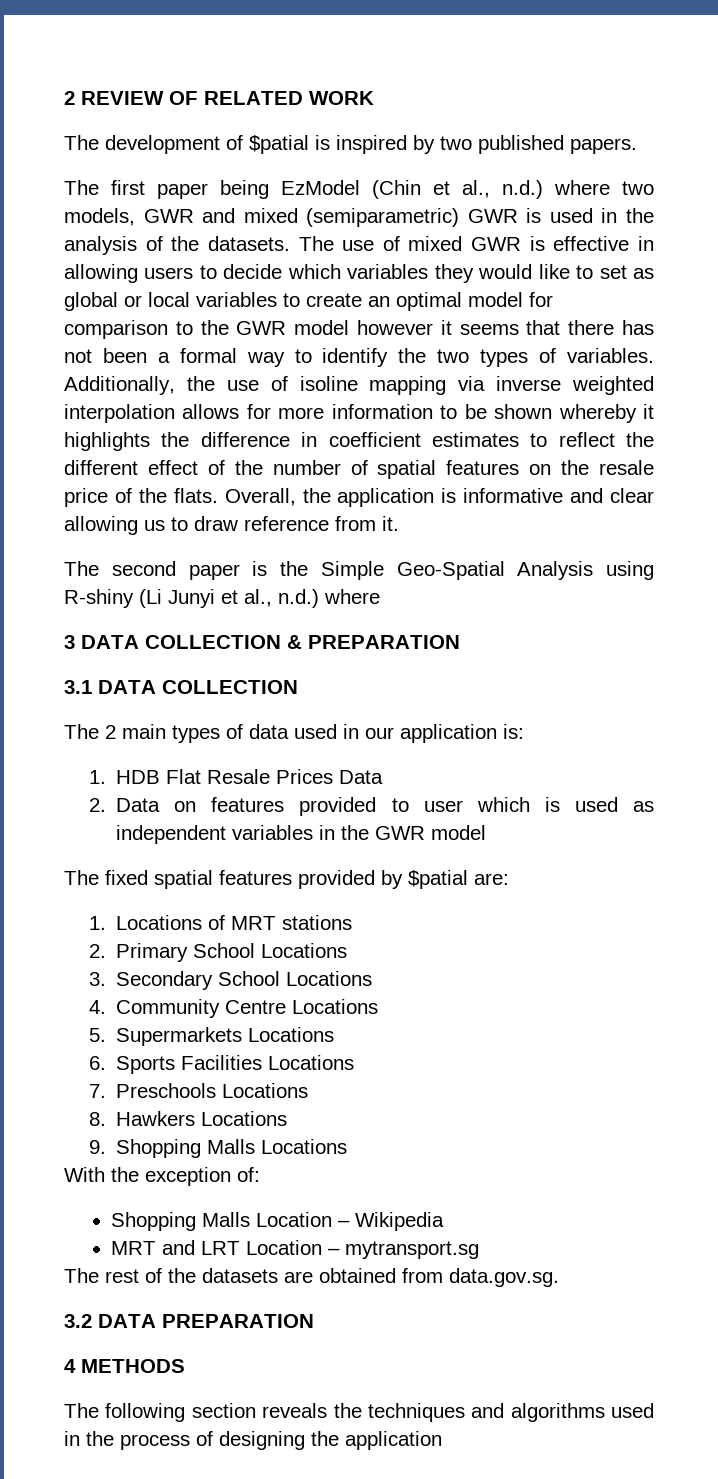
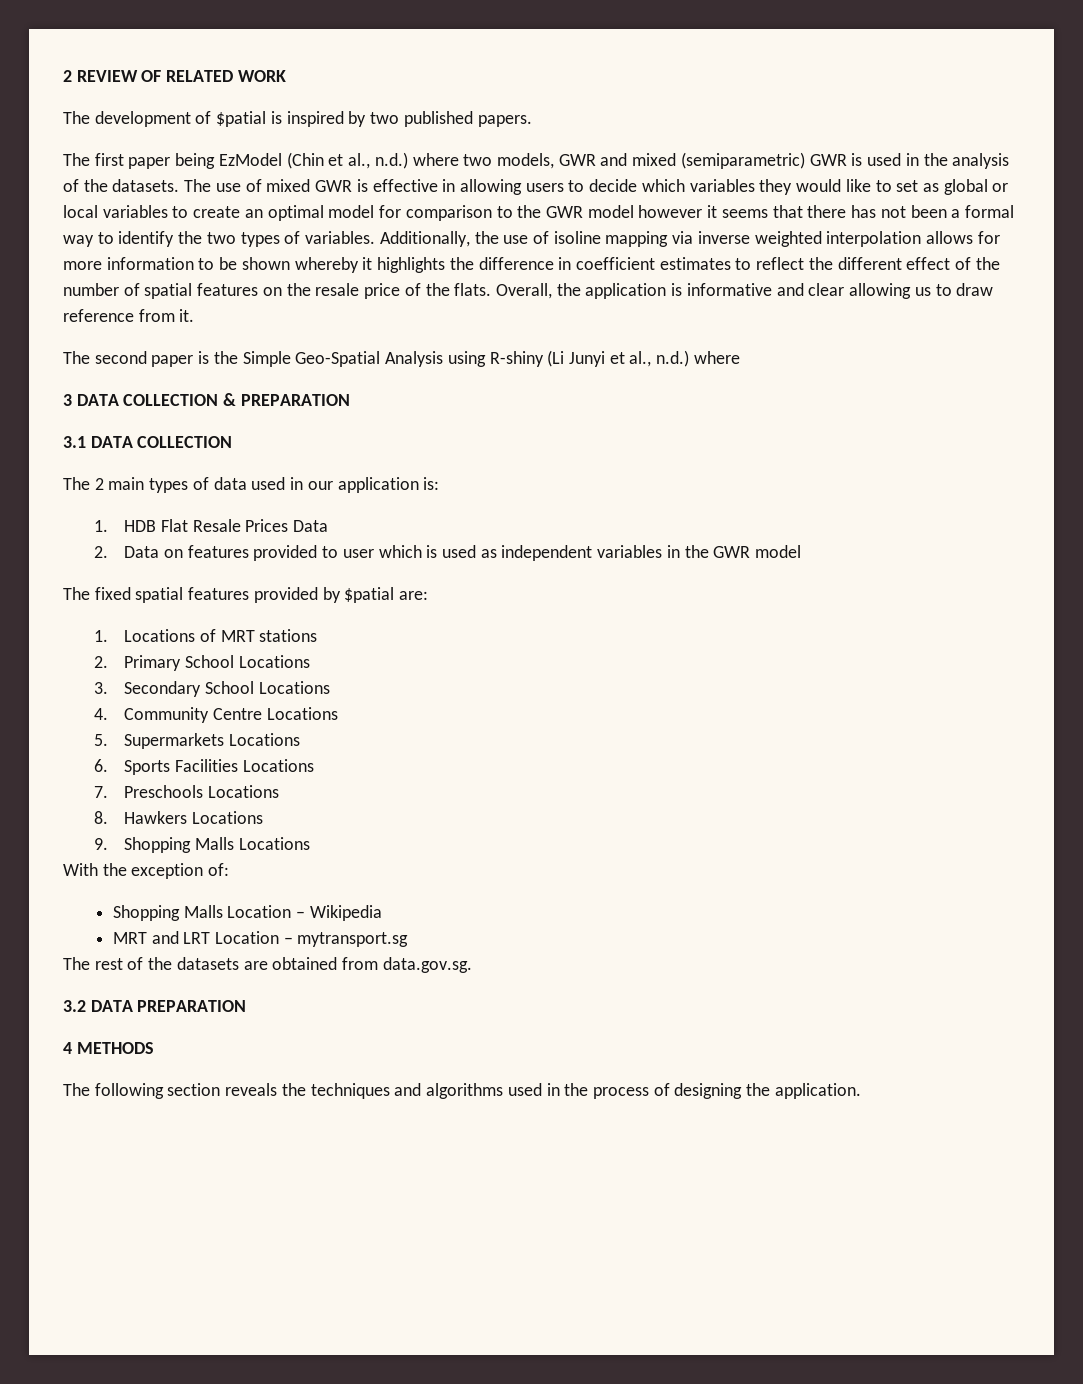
- The following section reveals the techniques and algorithms used in the process of designing the application
+ The following section reveals the techniques and algorithms used in the process of designing the application.

